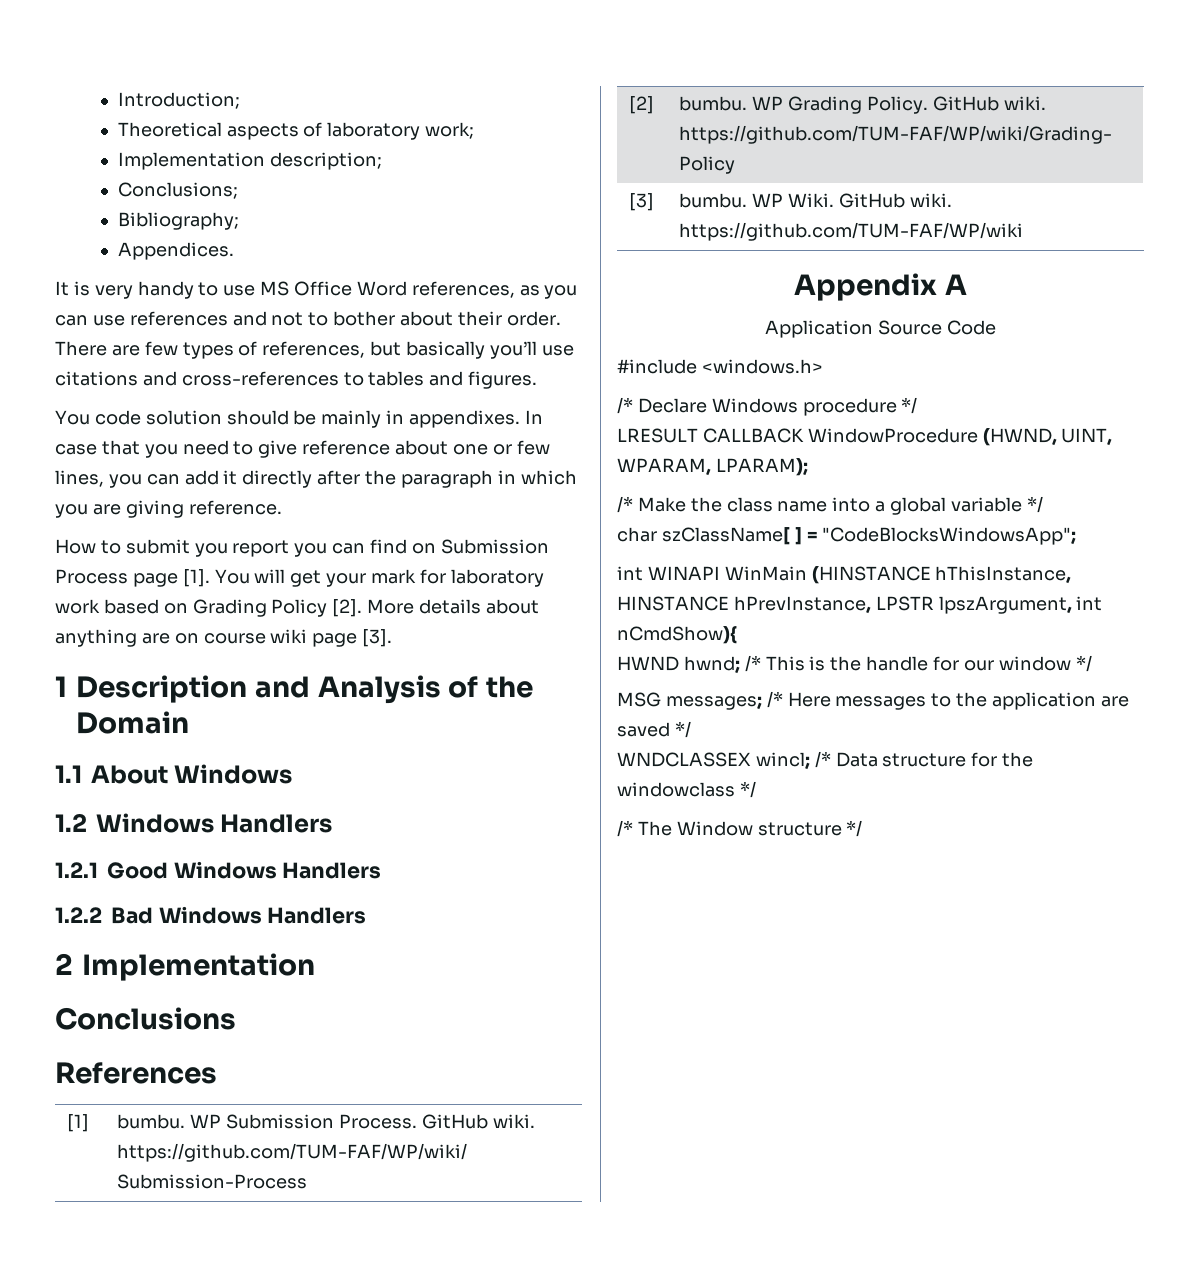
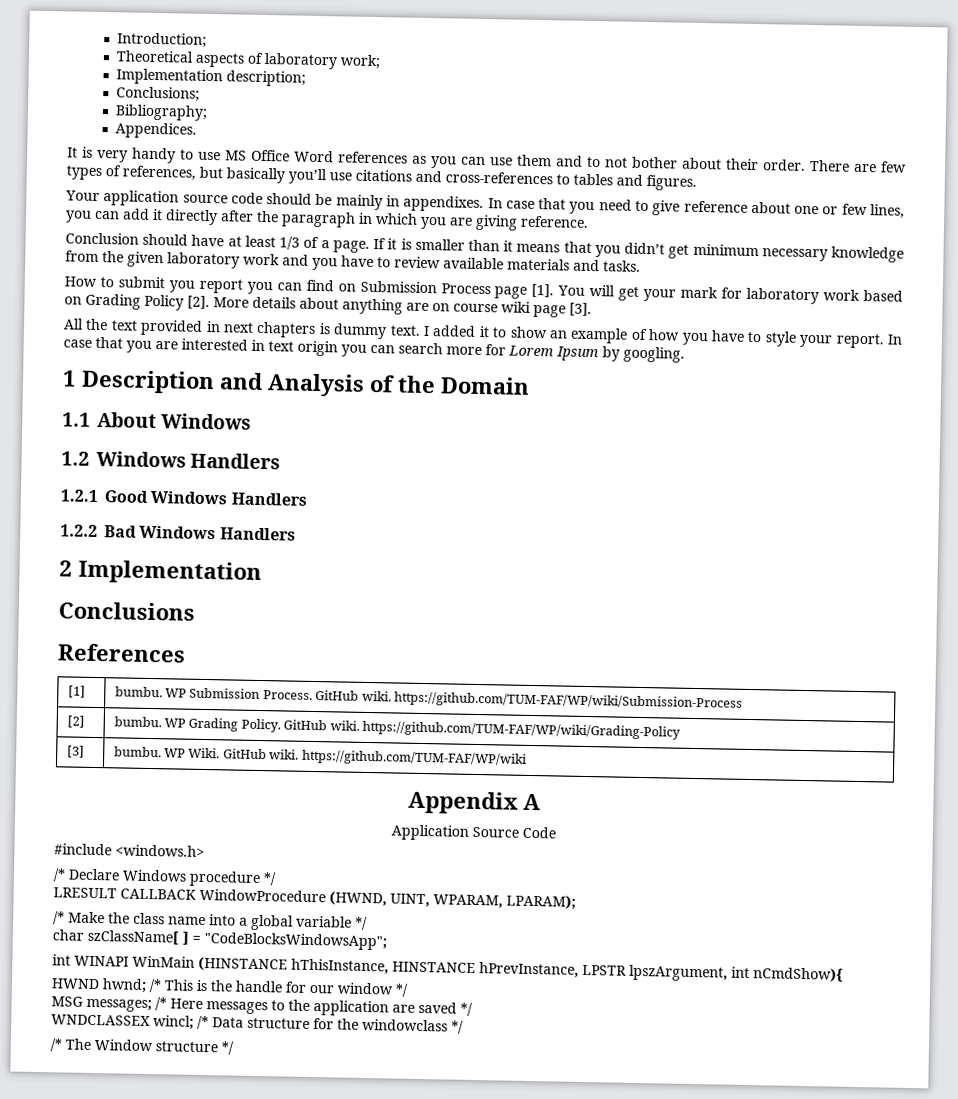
- It is very handy to use MS Office Word references, as you can use references and not to bother about their order.
+ It is very handy to use MS Office Word references as you can use them and to not bother about their order.
- You code solution should be mainly in appendixes.
+ Your application source code should be mainly in appendixes.
+ Conclusion should have at least 1/3 of a page. If it is smaller than it means that you didn’t get minimum necessary knowledge from the given laboratory work and you have to review available materials and tasks.
+ All the text provided in next chapters is dummy text. I added it to show an example of how you have to style your report. In case that you are interested in text origin you can search more for Lorem Ipsum by googling.

